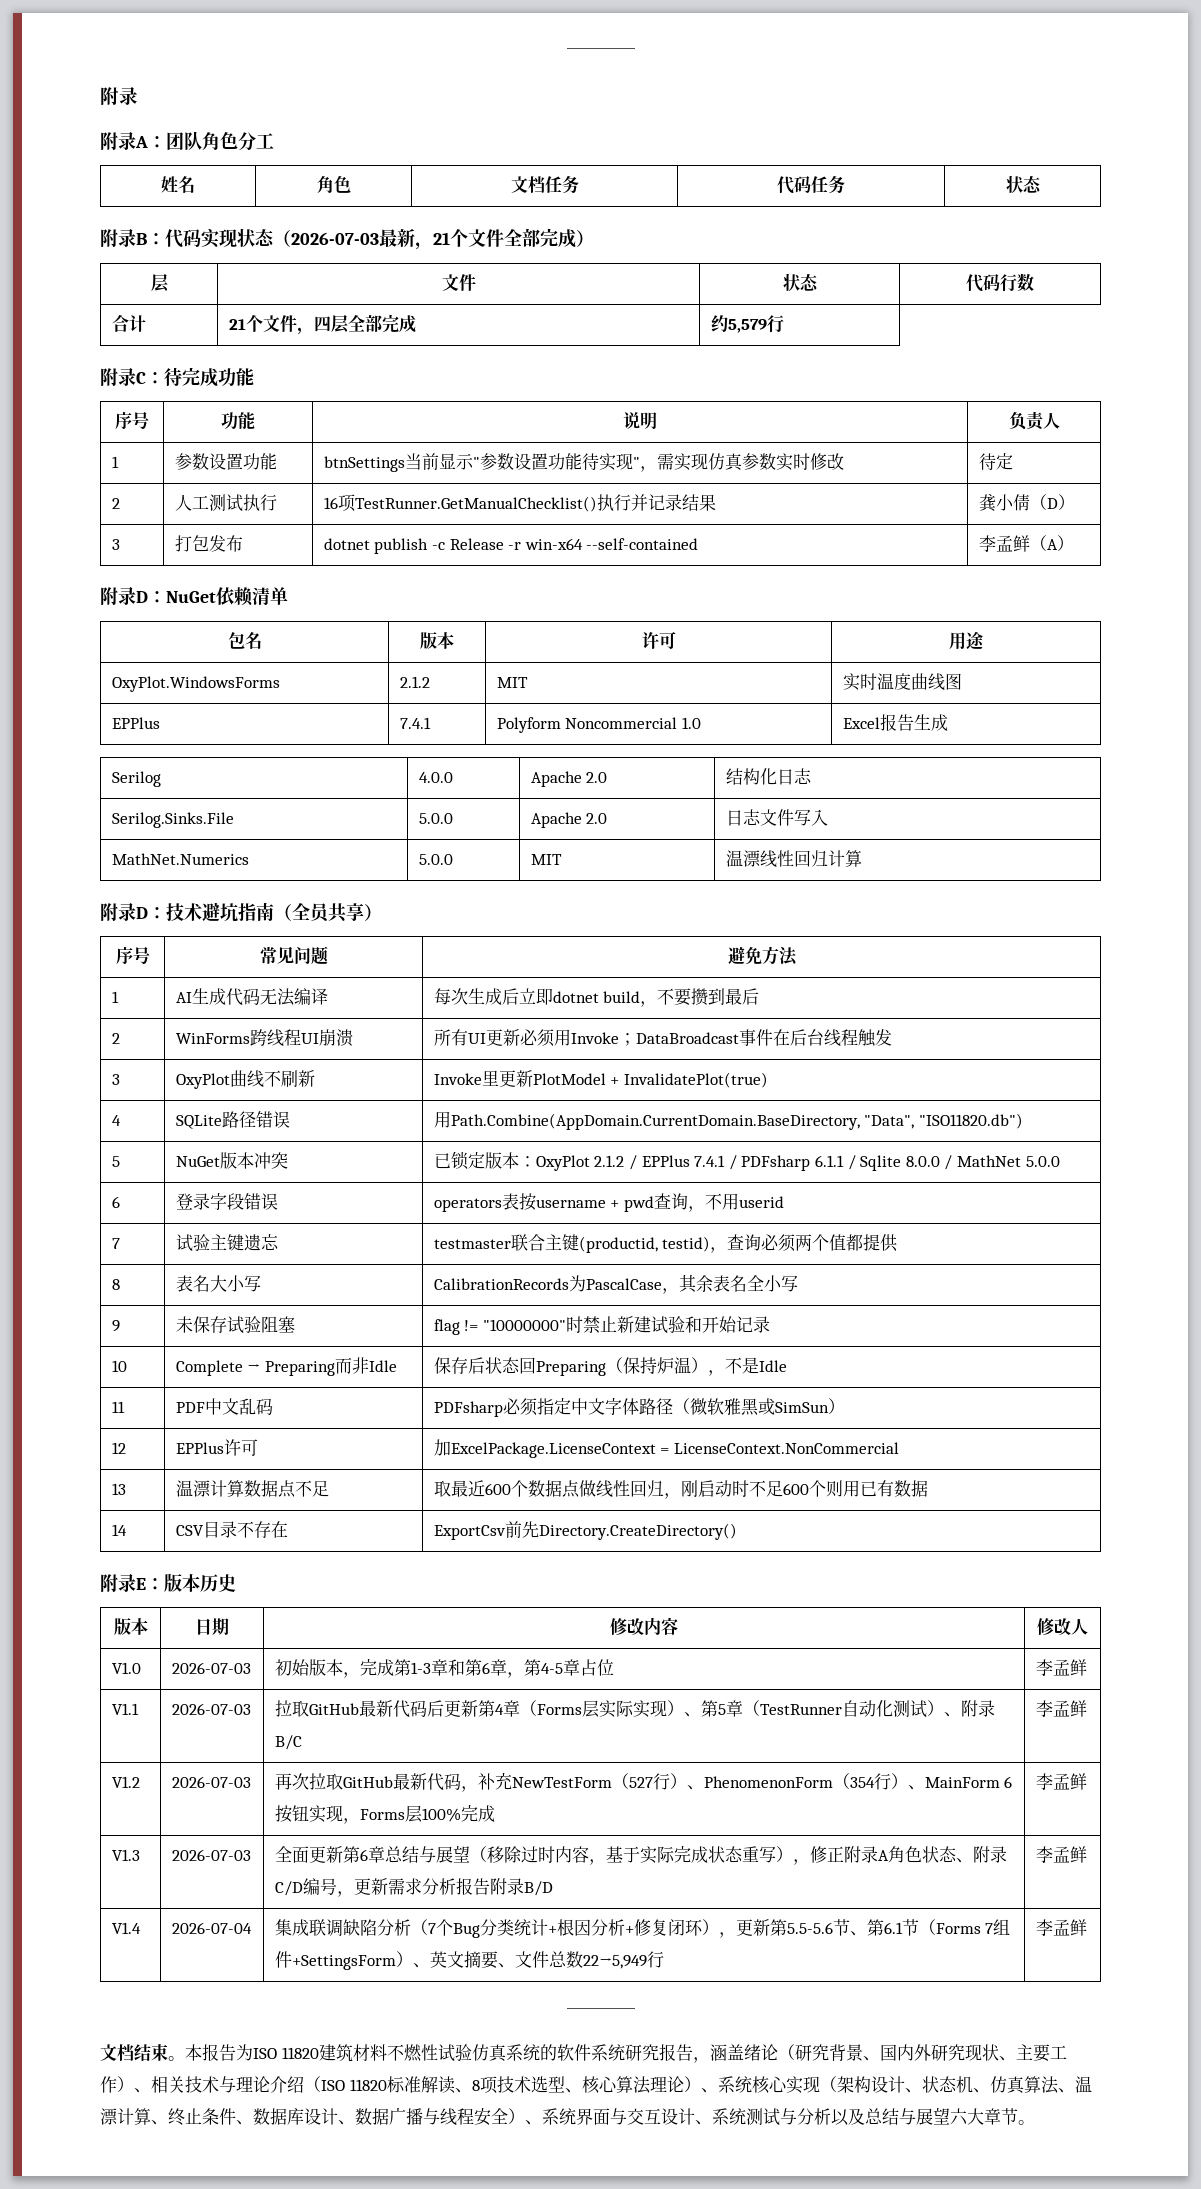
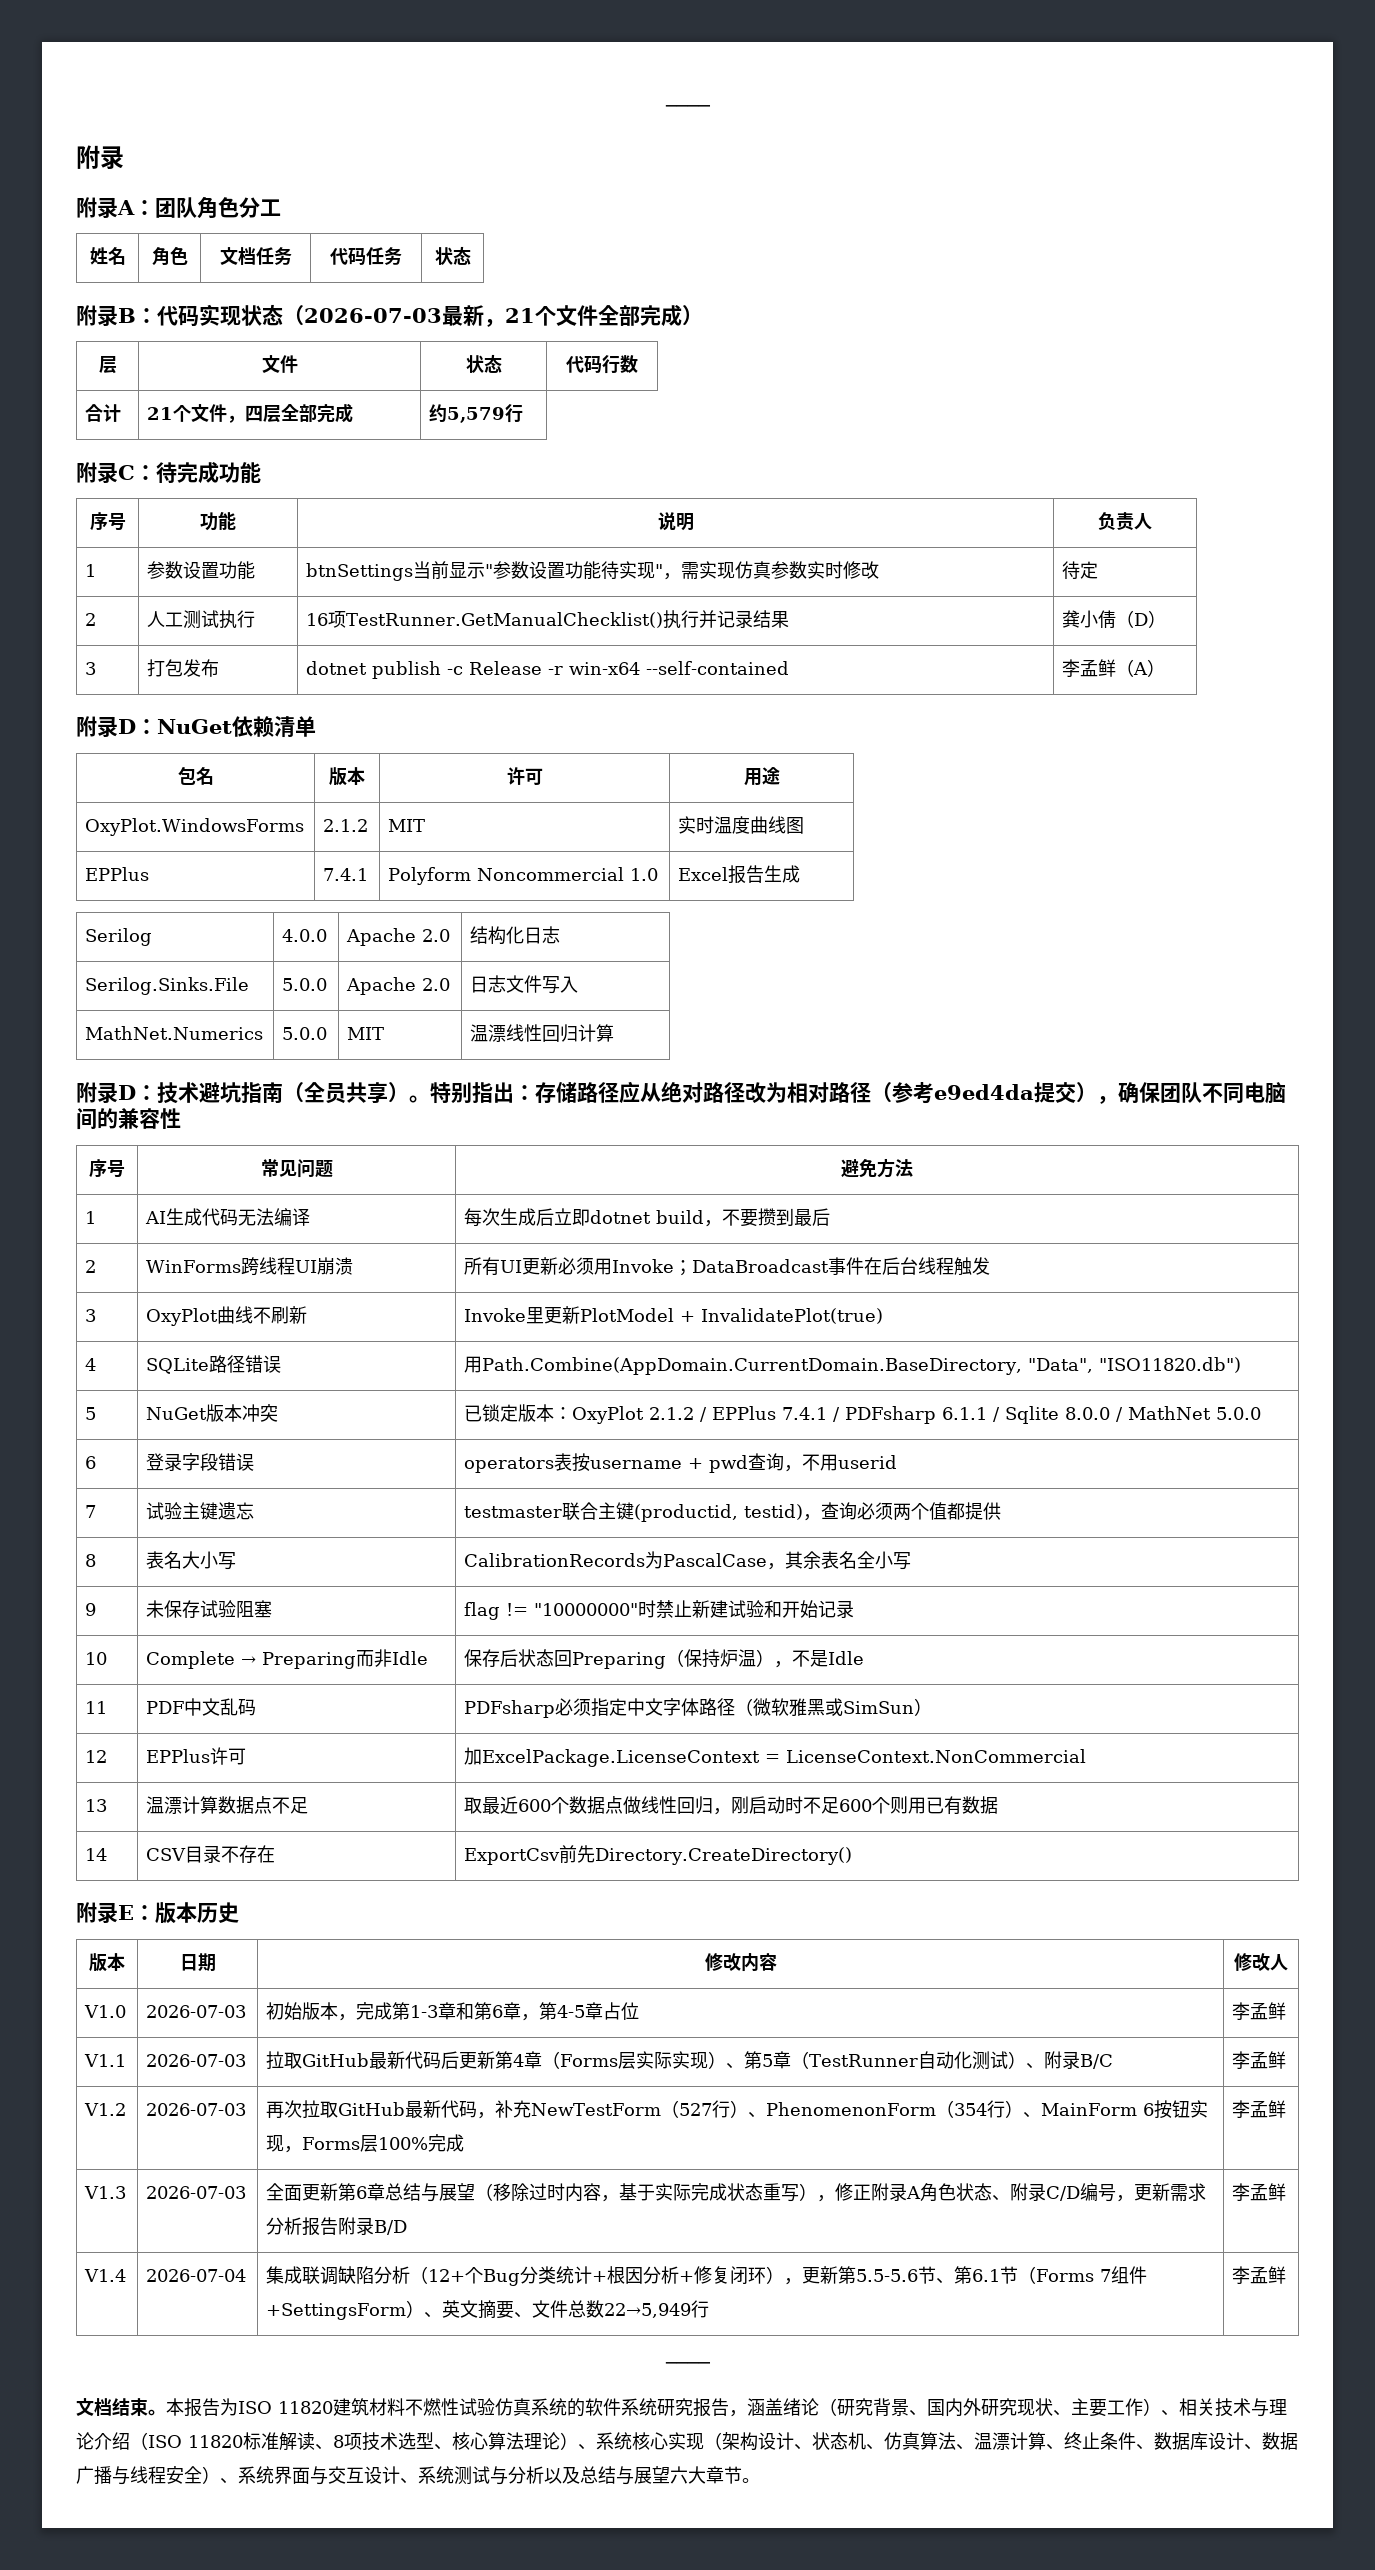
- 附录D：技术避坑指南（全员共享）
+ 附录D：技术避坑指南（全员共享）。特别指出：存储路径应从绝对路径改为相对路径（参考e9ed4da提交），确保团队不同电脑间的兼容性
- V1.4 | 2026-07-04 | 集成联调缺陷分析（7个Bug分类统计+根因分析+修复闭环），更新第5.5-5.6节、第6.1节（Forms 7组件+SettingsForm）、英文摘要、文件总数22→5,949行 | 李孟鲜
+ V1.4 | 2026-07-04 | 集成联调缺陷分析（12+个Bug分类统计+根因分析+修复闭环），更新第5.5-5.6节、第6.1节（Forms 7组件+SettingsForm）、英文摘要、文件总数22→5,949行 | 李孟鲜

